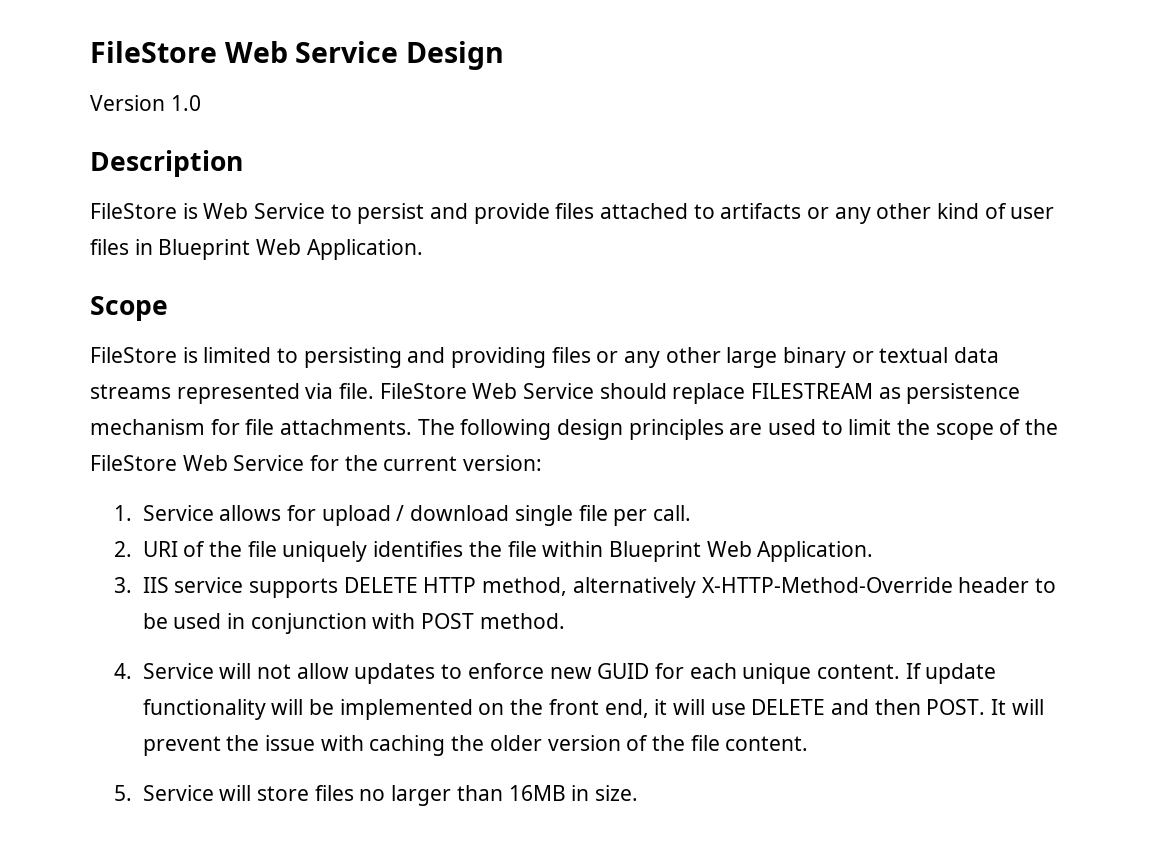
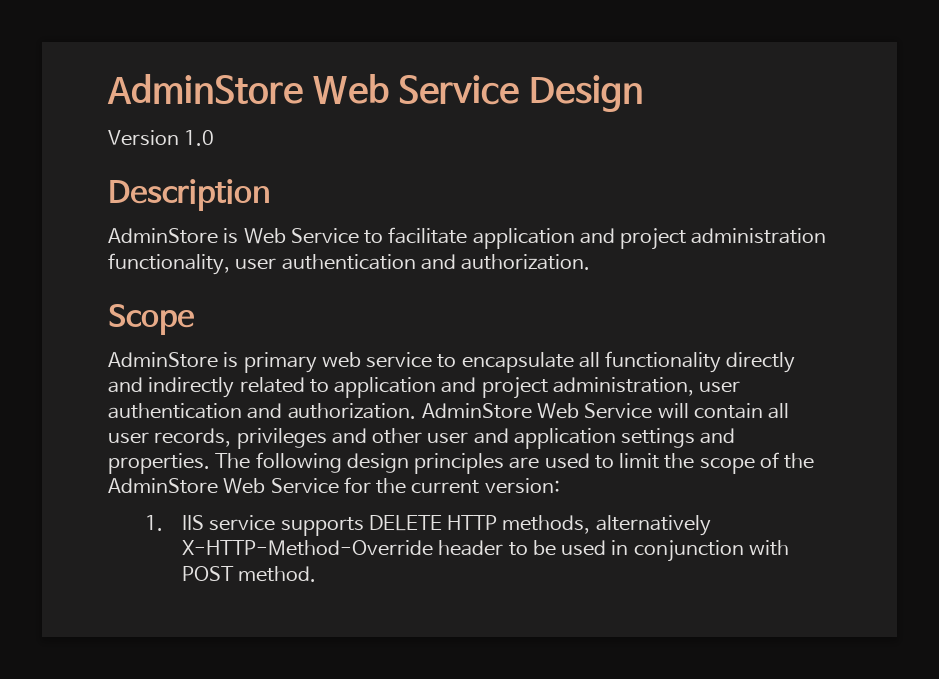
- FileStore Web Service Design
+ AdminStore Web Service Design
- FileStore is Web Service to persist and provide files attached to artifacts or any other kind of user files in Blueprint Web Application.
+ AdminStore is Web Service to facilitate application and project administration functionality, user authentication and authorization.
  Scope
- FileStore is limited to persisting and providing files or any other large binary or textual data streams represented via file. FileStore Web Service should replace FILESTREAM as persistence mechanism for file attachments.
+ AdminStore is primary web service to encapsulate all functionality directly and indirectly related to application and project administration, user authentication and authorization. AdminStore Web Service will contain all user records, privileges and other user and application settings and properties.
- The following design principles are used to limit the scope of the FileStore Web Service for the current version:
+ The following design principles are used to limit the scope of the AdminStore Web Service for the current version:
- 1. Service allows for upload / download single file per call.
- 2. URI of the file uniquely identifies the file within Blueprint Web Application.
- 3. IIS service supports DELETE HTTP method, alternatively X-HTTP-Method-Override header to be used in conjunction with POST method.
+ 1. IIS service supports DELETE HTTP methods, alternatively X-HTTP-Method-Override header to be used in conjunction with POST method.
- 4. Service will not allow updates to enforce new GUID for each unique content. If update functionality will be implemented on the front end, it will use DELETE and then POST. It will prevent the issue with caching the older version of the file content.
- 5. Service will store files no larger than 16MB in size.

